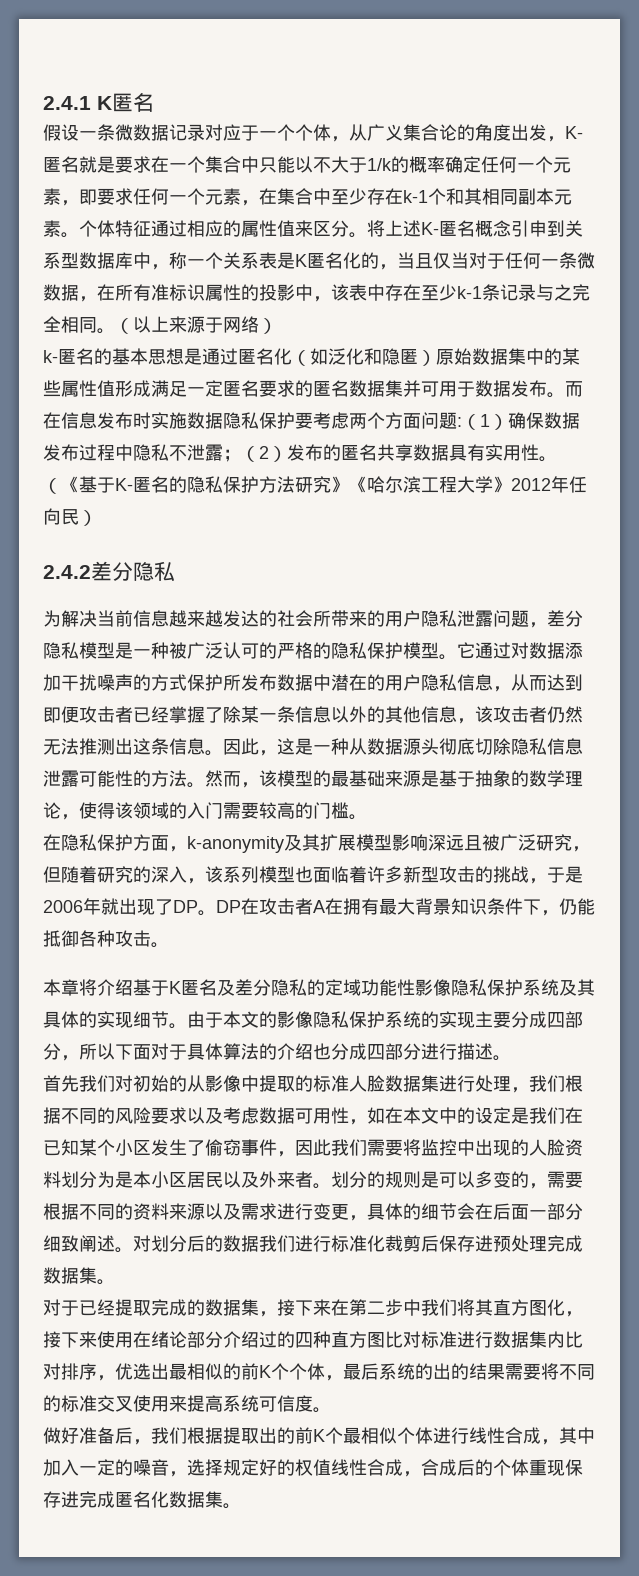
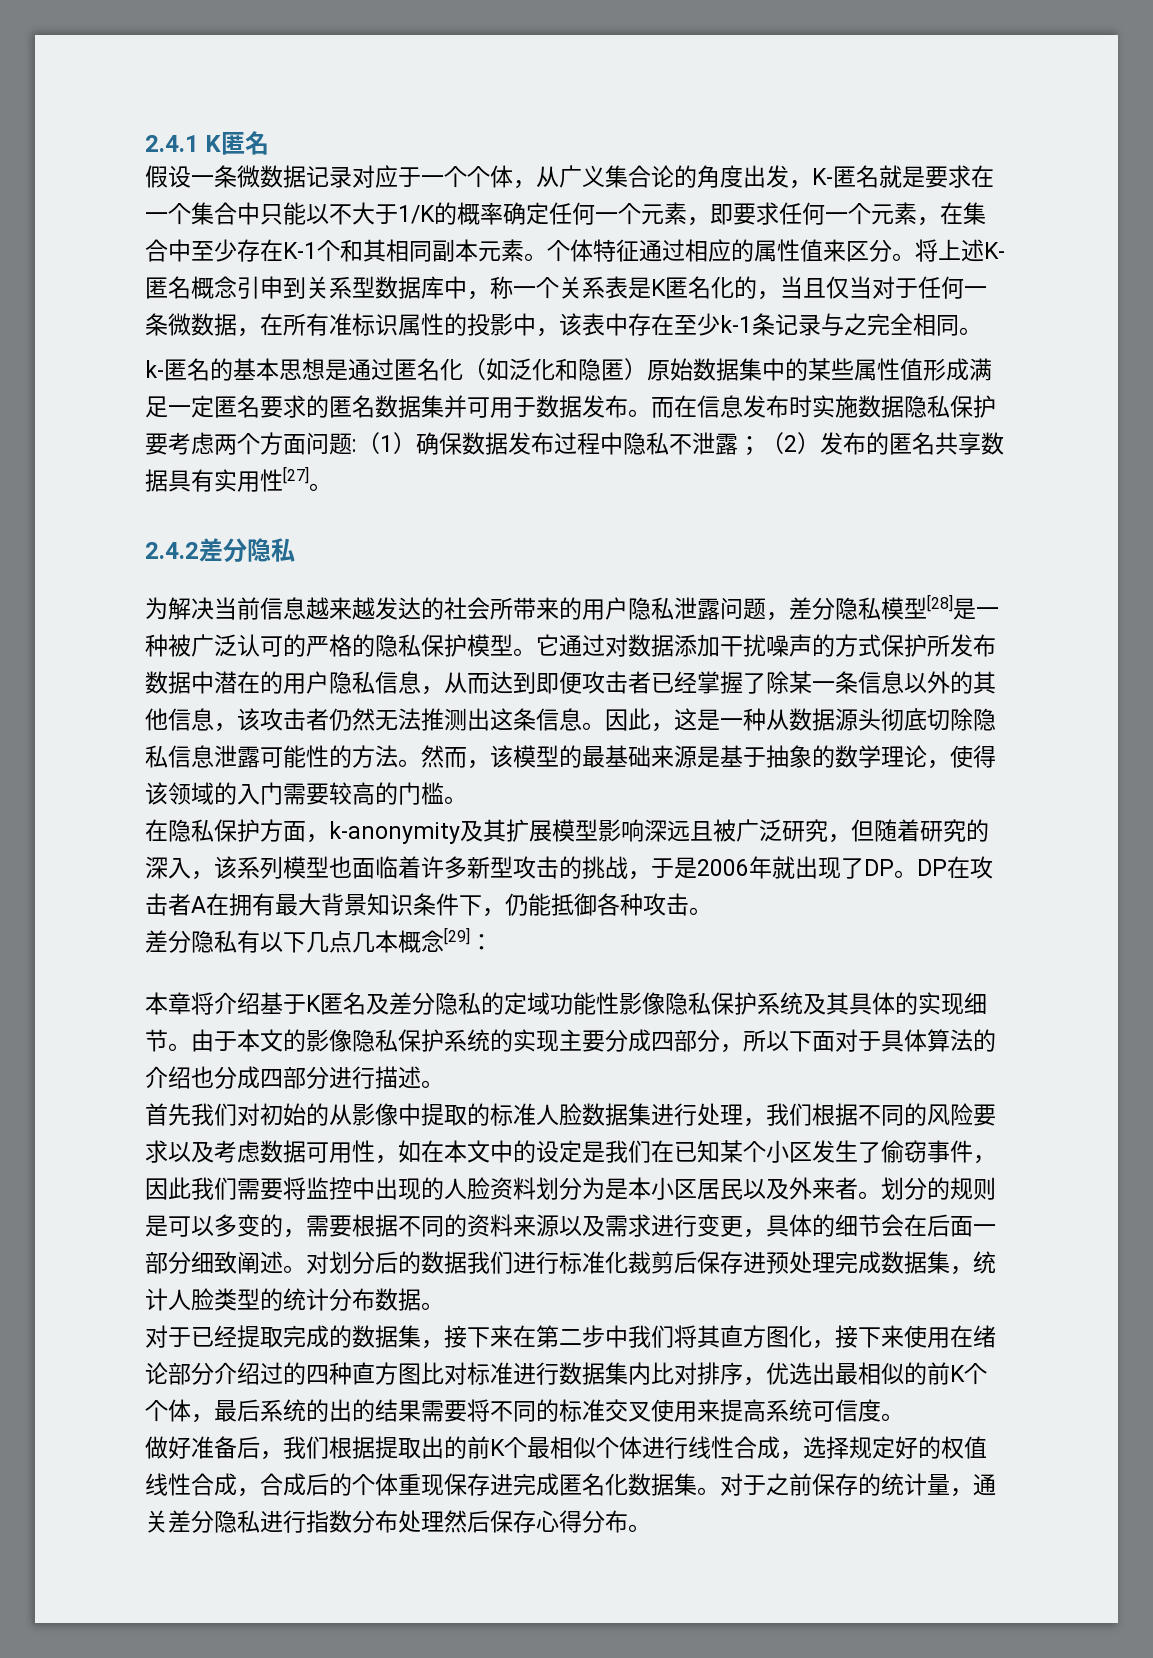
- 假设一条微数据记录对应于一个个体，从广义集合论的角度出发，K-匿名就是要求在一个集合中只能以不大于1/k的概率确定任何一个元素，即要求任何一个元素，在集合中至少存在k-1个和其相同副本元素。
+ 假设一条微数据记录对应于一个个体，从广义集合论的角度出发，K-匿名就是要求在一个集合中只能以不大于1/K的概率确定任何一个元素，即要求任何一个元素，在集合中至少存在K-1个和其相同副本元素。
- （以上来源于网络）
- 而在信息发布时实施数据隐私保护要考虑两个方面问题:（1）确保数据发布过程中隐私不泄露；（2）发布的匿名共享数据具有实用性。（《基于K-匿名的隐私保护方法研究》《哈尔滨工程大学》2012年任向民）
+ 而在信息发布时实施数据隐私保护要考虑两个方面问题:（1）确保数据发布过程中隐私不泄露；（2）发布的匿名共享数据具有实用性[27]。
- 为解决当前信息越来越发达的社会所带来的用户隐私泄露问题，差分隐私模型是一种被广泛认可的严格的隐私保护模型。
+ 为解决当前信息越来越发达的社会所带来的用户隐私泄露问题，差分隐私模型[28]是一种被广泛认可的严格的隐私保护模型。
+ 差分隐私有以下几点几本概念[29]：
- 对划分后的数据我们进行标准化裁剪后保存进预处理完成数据集。
+ 对划分后的数据我们进行标准化裁剪后保存进预处理完成数据集，统计人脸类型的统计分布数据。
- 做好准备后，我们根据提取出的前K个最相似个体进行线性合成，其中加入一定的噪音，选择规定好的权值线性合成，合成后的个体重现保存进完成匿名化数据集。
+ 做好准备后，我们根据提取出的前K个最相似个体进行线性合成，选择规定好的权值线性合成，合成后的个体重现保存进完成匿名化数据集。
+ 对于之前保存的统计量，通关差分隐私进行指数分布处理然后保存心得分布。

